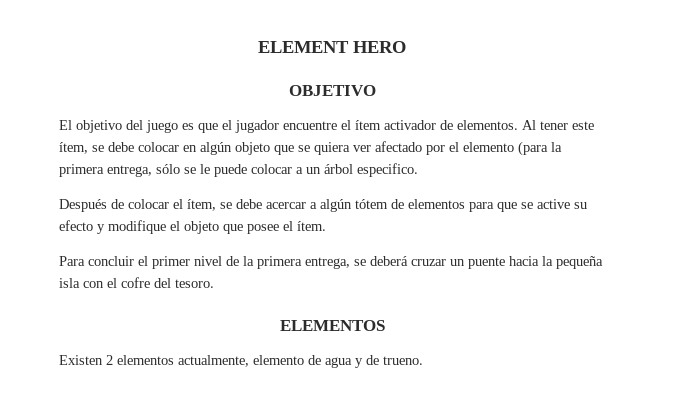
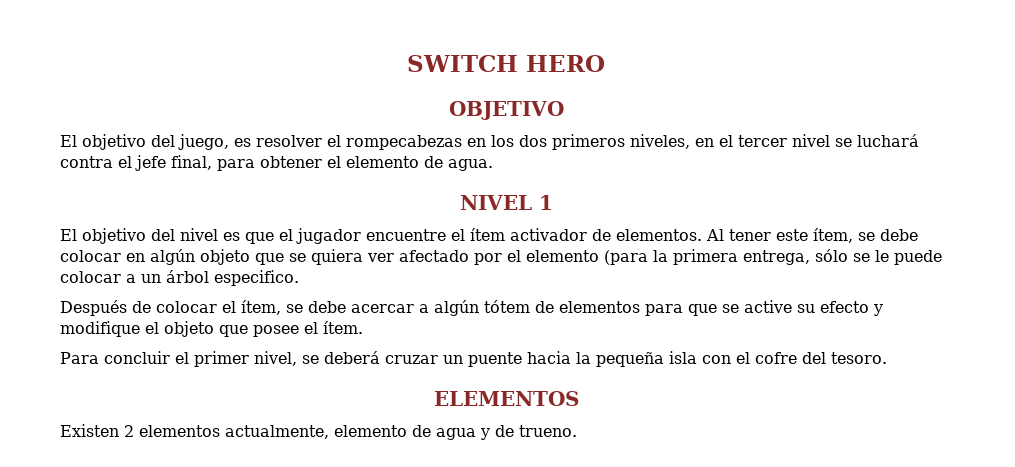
- ELEMENT HERO
+ SWITCH HERO
- El objetivo del juego es que el jugador encuentre el ítem activador de elementos.
+ El objetivo del juego, es resolver el rompecabezas en los dos primeros niveles, en el tercer nivel se luchará contra el jefe final, para obtener el elemento de agua.
+ NIVEL 1
+ El objetivo del nivel es que el jugador encuentre el ítem activador de elementos.
- Para concluir el primer nivel de la primera entrega, se deberá cruzar un puente hacia la pequeña isla con el cofre del tesoro.
+ Para concluir el primer nivel, se deberá cruzar un puente hacia la pequeña isla con el cofre del tesoro.

